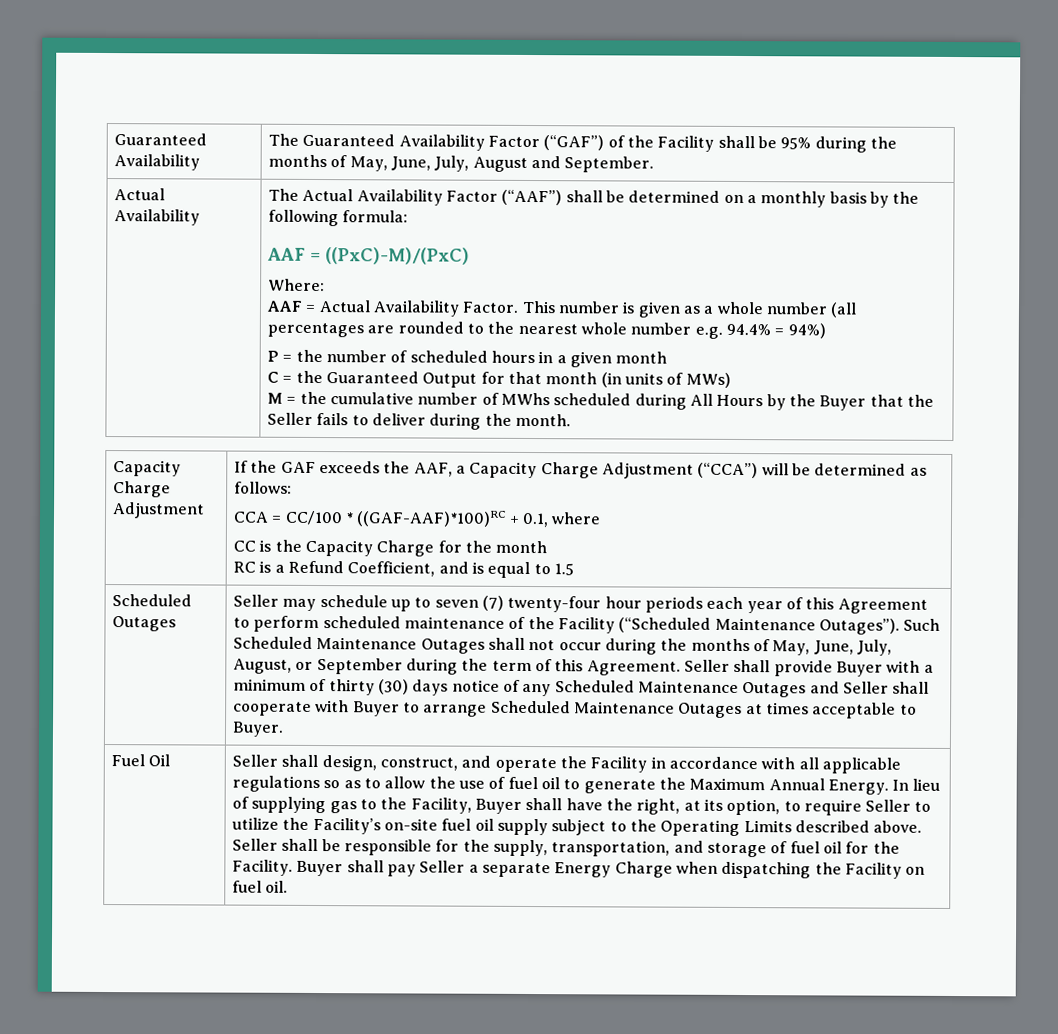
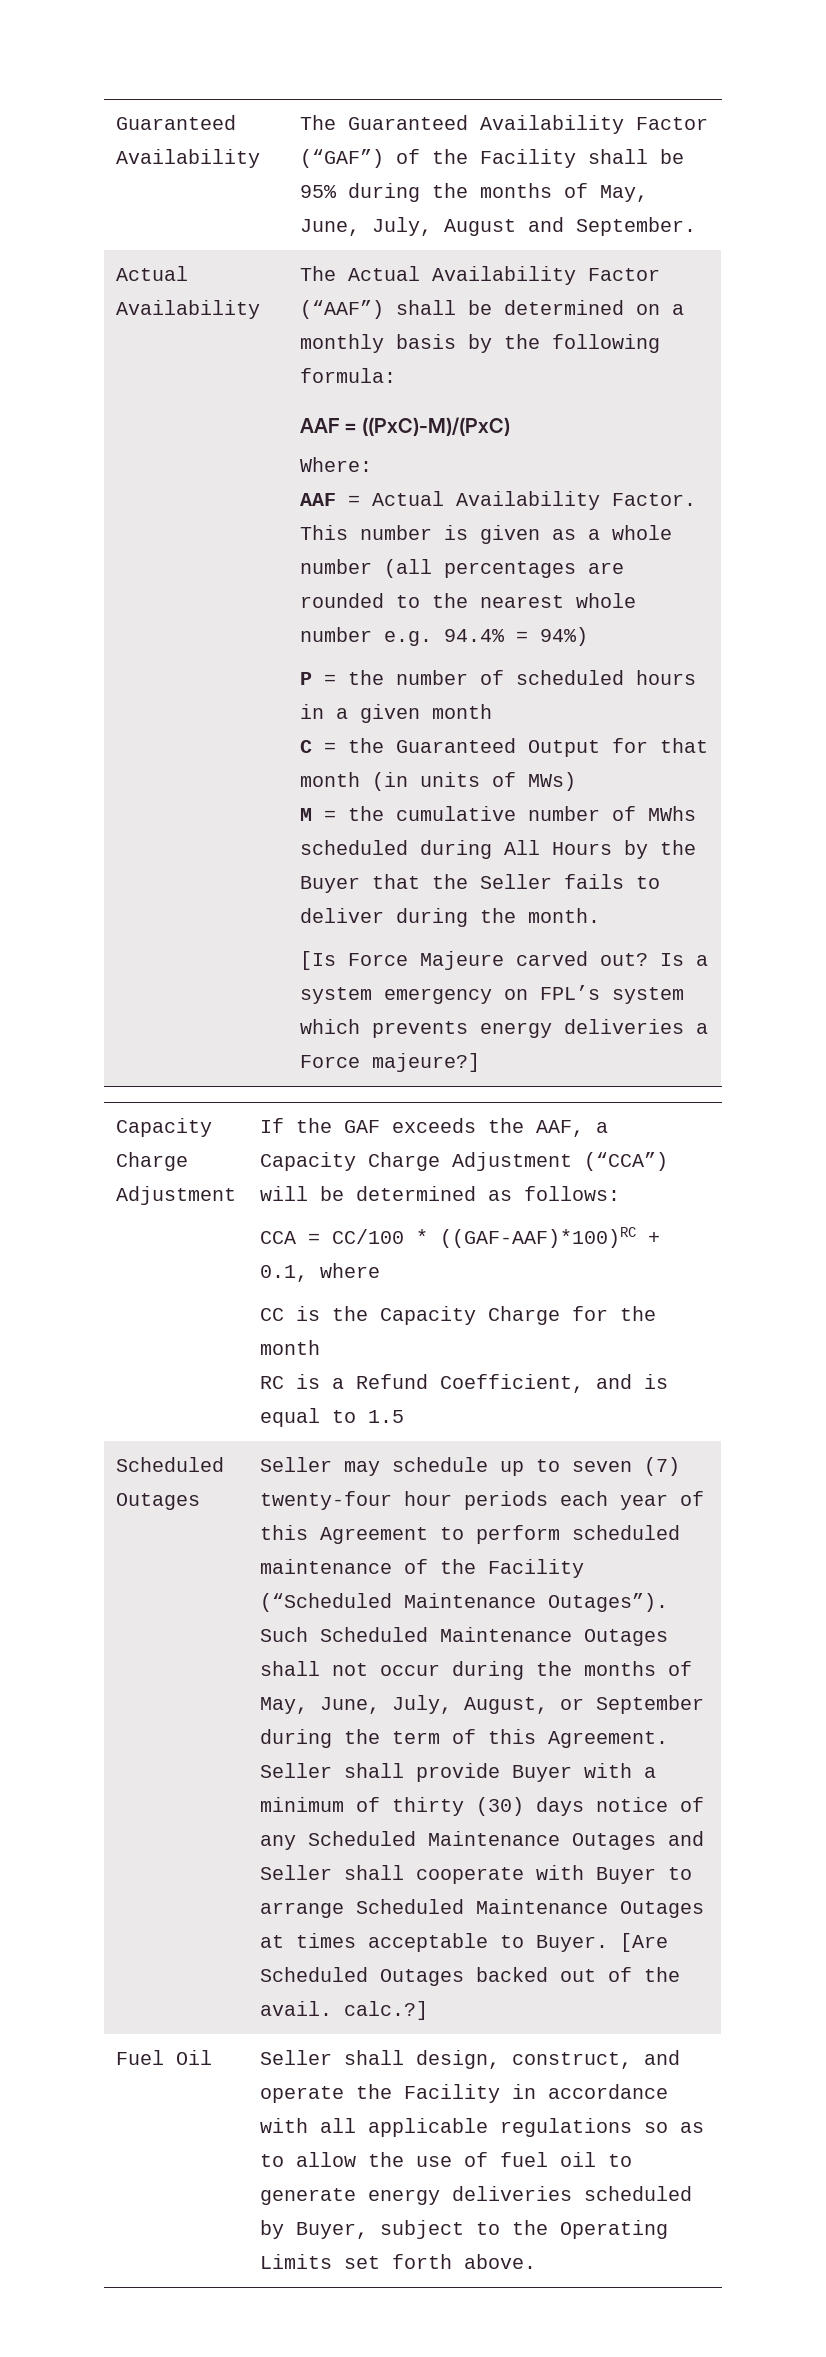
+ [Is Force Majeure carved out? Is a system emergency on FPL’s system which prevents energy deliveries a Force majeure?]
+ [Are Scheduled Outages backed out of the avail. calc.?]
- Seller shall design, construct, and operate the Facility in accordance with all applicable regulations so as to allow the use of fuel oil to generate the Maximum Annual Energy. In lieu of supplying gas to the Facility, Buyer shall have the right, at its option, to require Seller to utilize the Facility’s on-site fuel oil supply subject to the Operating Limits described above. Seller shall be responsible for the supply, transportation, and storage of fuel oil for the Facility. Buyer shall pay Seller a separate Energy Charge when dispatching the Facility on fuel oil.
+ Seller shall design, construct, and operate the Facility in accordance with all applicable regulations so as to allow the use of fuel oil to generate energy deliveries scheduled by Buyer, subject to the Operating Limits set forth above.

